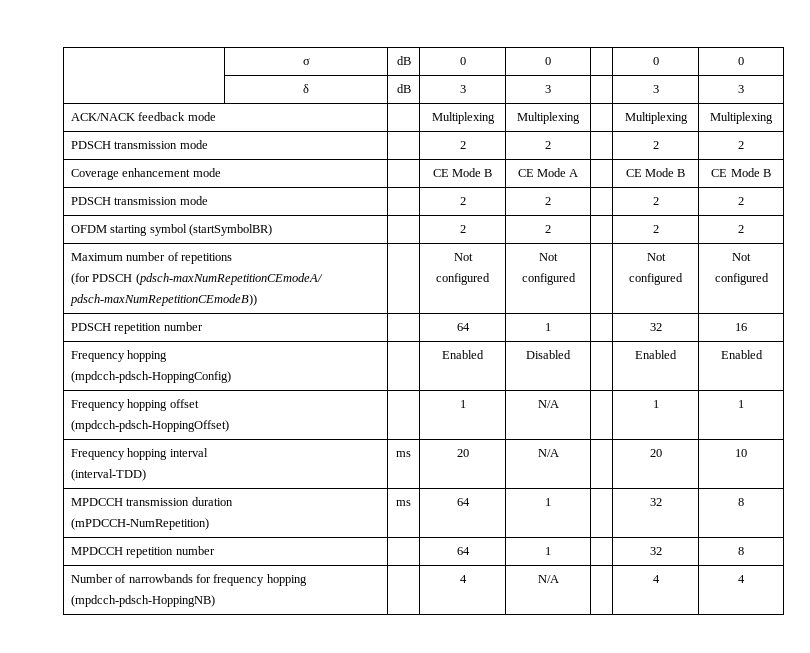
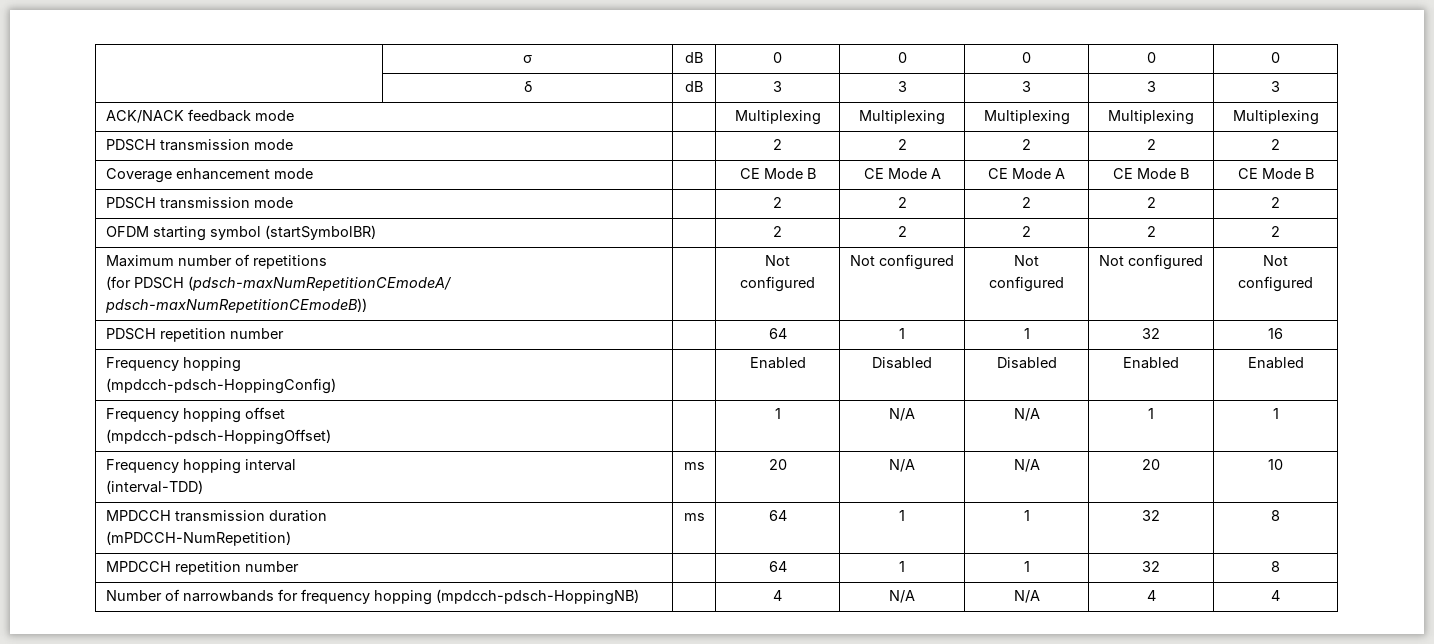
- | σ | dB | 0 | 0 | | 0 | 0
+ | σ | dB | 0 | 0 | 0 | 0 | 0
- | δ | dB | 3 | 3 | | 3 | 3
+ | δ | dB | 3 | 3 | 3 | 3 | 3
- ACK/NACK feedback mode | | Multiplexing | Multiplexing | | Multiplexing | Multiplexing
- PDSCH transmission mode | | 2 | 2 | | 2 | 2
+ ACK/NACK feedback mode | | Multiplexing | Multiplexing | Multiplexing | Multiplexing | Multiplexing
+ PDSCH transmission mode | | 2 | 2 | 2 | 2 | 2
- Coverage enhancement mode | | CE Mode B | CE Mode A | | CE Mode B | CE Mode B
- PDSCH transmission mode | | 2 | 2 | | 2 | 2
+ Coverage enhancement mode | | CE Mode B | CE Mode A | CE Mode A | CE Mode B | CE Mode B
+ PDSCH transmission mode | | 2 | 2 | 2 | 2 | 2
- OFDM starting symbol (startSymbolBR) | | 2 | 2 | | 2 | 2
+ OFDM starting symbol (startSymbolBR) | | 2 | 2 | 2 | 2 | 2
  Maximum number of repetitions
- (for PDSCH (pdsch-maxNumRepetitionCEmodeA/ pdsch-maxNumRepetitionCEmodeB)) | | Not configured | Not configured | | Not configured | Not configured
+ (for PDSCH (pdsch-maxNumRepetitionCEmodeA/ pdsch-maxNumRepetitionCEmodeB)) | | Not configured | Not configured | Not configured | Not configured | Not configured
- PDSCH repetition number | | 64 | 1 | | 32 | 16
+ PDSCH repetition number | | 64 | 1 | 1 | 32 | 16
  Frequency hopping
- (mpdcch-pdsch-HoppingConfig) | | Enabled | Disabled | | Enabled | Enabled
+ (mpdcch-pdsch-HoppingConfig) | | Enabled | Disabled | Disabled | Enabled | Enabled
  Frequency hopping offset
- (mpdcch-pdsch-HoppingOffset) | | 1 | N/A | | 1 | 1
+ (mpdcch-pdsch-HoppingOffset) | | 1 | N/A | N/A | 1 | 1
  Frequency hopping interval
- (interval-TDD) | ms | 20 | N/A | | 20 | 10
+ (interval-TDD) | ms | 20 | N/A | N/A | 20 | 10
  MPDCCH transmission duration
- (mPDCCH-NumRepetition) | ms | 64 | 1 | | 32 | 8
+ (mPDCCH-NumRepetition) | ms | 64 | 1 | 1 | 32 | 8
- MPDCCH repetition number | | 64 | 1 | | 32 | 8
+ MPDCCH repetition number | | 64 | 1 | 1 | 32 | 8
- Number of narrowbands for frequency hopping (mpdcch-pdsch-HoppingNB) | | 4 | N/A | | 4 | 4
+ Number of narrowbands for frequency hopping (mpdcch-pdsch-HoppingNB) | | 4 | N/A | N/A | 4 | 4

